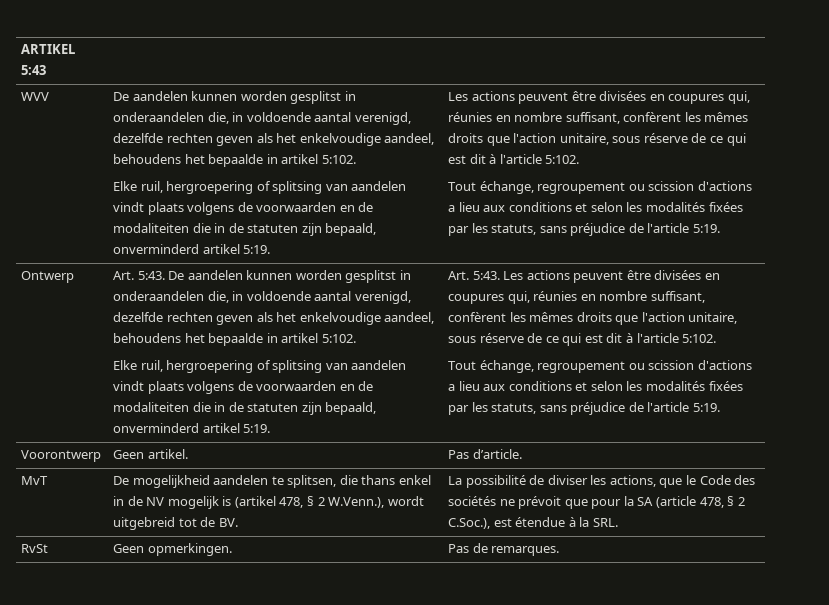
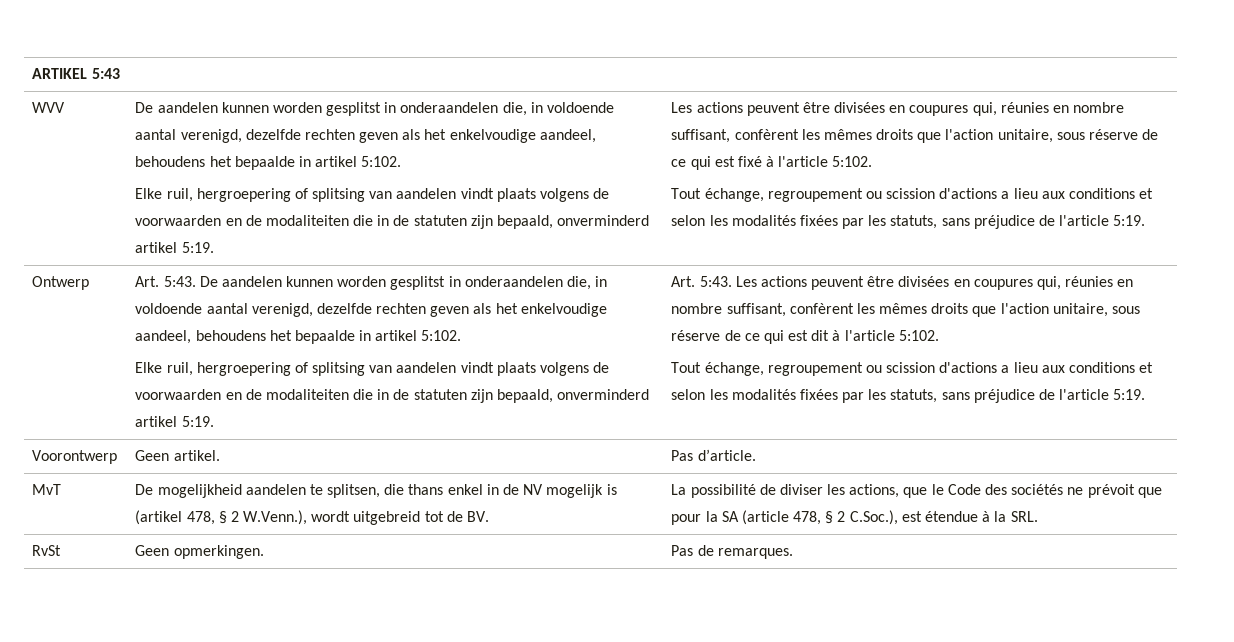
- Elke ruil, hergroepering of splitsing van aandelen vindt plaats volgens de voorwaarden en de modaliteiten die in de statuten zijn bepaald, onverminderd artikel 5:19. | Les actions peuvent être divisées en coupures qui, réunies en nombre suffisant, confèrent les mêmes droits que l'action unitaire, sous réserve de ce qui est dit à l'article 5:102.
+ Elke ruil, hergroepering of splitsing van aandelen vindt plaats volgens de voorwaarden en de modaliteiten die in de statuten zijn bepaald, onverminderd artikel 5:19. | Les actions peuvent être divisées en coupures qui, réunies en nombre suffisant, confèrent les mêmes droits que l'action unitaire, sous réserve de ce qui est fixé à l'article 5:102.

